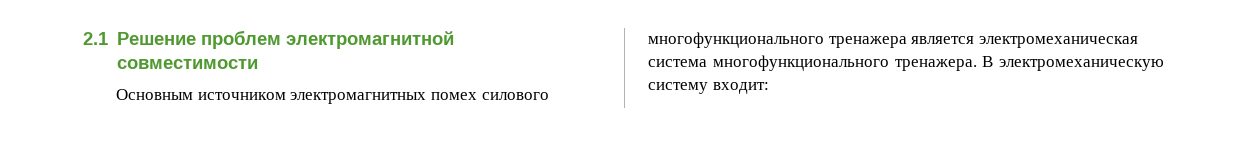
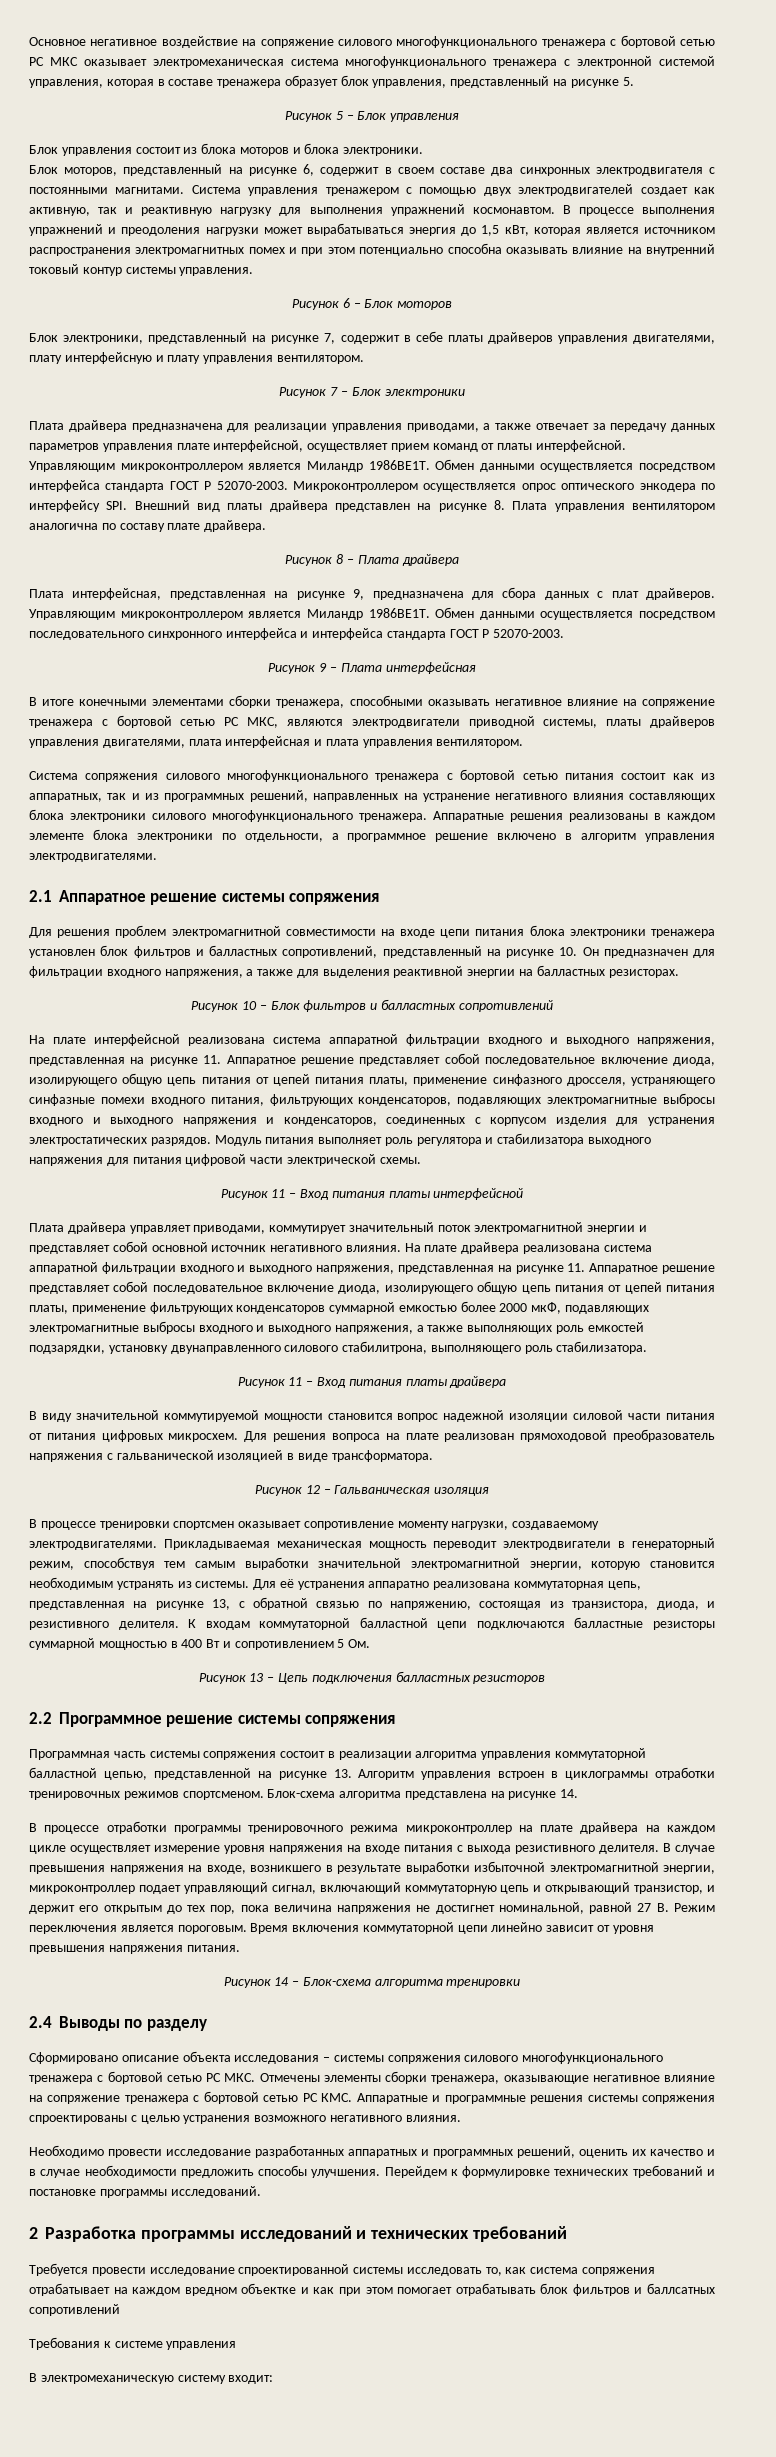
- 2.1 Решение проблем электромагнитной совместимости
- Основным источником электромагнитных помех силового многофункционального тренажера является электромеханическая система многофункционального тренажера. В электромеханическую систему входит:
+ Основное негативное воздействие на сопряжение силового многофункционального тренажера с бортовой сетью РС МКС оказывает электромеханическая система многофункционального тренажера с электронной системой управления, которая в составе тренажера образует блок управления, представленный на рисунке 5.
+ Рисунок 5 – Блок управления
+ Блок управления состоит из блока моторов и блока электроники.
+ Блок моторов, представленный на рисунке 6, содержит в своем составе два синхронных электродвигателя с постоянными магнитами. Система управления тренажером с помощью двух электродвигателей создает как активную, так и реактивную нагрузку для выполнения упражнений космонавтом. В процессе выполнения упражнений и преодоления нагрузки может вырабатываться энергия до 1,5 кВт, которая является источником распространения электромагнитных помех и при этом потенциально способна оказывать влияние на внутренний токовый контур системы управления.
+ Рисунок 6 – Блок моторов
+ Блок электроники, представленный на рисунке 7, содержит в себе платы драйверов управления двигателями, плату интерфейсную и плату управления вентилятором.
+ Рисунок 7 – Блок электроники
+ Плата драйвера предназначена для реализации управления приводами, а также отвечает за передачу данных параметров управления плате интерфейсной, осуществляет прием команд от платы интерфейсной. Управляющим микроконтроллером является Миландр 1986ВЕ1Т. Обмен данными осуществляется посредством интерфейса стандарта ГОСТ Р 52070-2003. Микроконтроллером осуществляется опрос оптического энкодера по интерфейсу SPI. Внешний вид платы драйвера представлен на рисунке 8. Плата управления вентилятором аналогична по составу плате драйвера.
+ Рисунок 8 – Плата драйвера
+ Плата интерфейсная, представленная на рисунке 9, предназначена для сбора данных с плат драйверов. Управляющим микроконтроллером является Миландр 1986ВЕ1Т. Обмен данными осуществляется посредством последовательного синхронного интерфейса и интерфейса стандарта ГОСТ Р 52070-2003.
+ Рисунок 9 – Плата интерфейсная
+ В итоге конечными элементами сборки тренажера, способными оказывать негативное влияние на сопряжение тренажера с бортовой сетью РС МКС, являются электродвигатели приводной системы, платы драйверов управления двигателями, плата интерфейсная и плата управления вентилятором.
+ Система сопряжения силового многофункционального тренажера с бортовой сетью питания состоит как из аппаратных, так и из программных решений, направленных на устранение негативного влияния составляющих блока электроники силового многофункционального тренажера. Аппаратные решения реализованы в каждом элементе блока электроники по отдельности, а программное решение включено в алгоритм управления электродвигателями.
+ 2.1 Аппаратное решение системы сопряжения
+ Для решения проблем электромагнитной совместимости на входе цепи питания блока электроники тренажера установлен блок фильтров и балластных сопротивлений, представленный на рисунке 10. Он предназначен для фильтрации входного напряжения, а также для выделения реактивной энергии на балластных резисторах.
+ Рисунок 10 – Блок фильтров и балластных сопротивлений
+ На плате интерфейсной реализована система аппаратной фильтрации входного и выходного напряжения, представленная на рисунке 11. Аппаратное решение представляет собой последовательное включение диода, изолирующего общую цепь питания от цепей питания платы, применение синфазного дросселя, устраняющего синфазные помехи входного питания, фильтрующих конденсаторов, подавляющих электромагнитные выбросы входного и выходного напряжения и конденсаторов, соединенных с корпусом изделия для устранения электростатических разрядов. Модуль питания выполняет роль регулятора и стабилизатора выходного напряжения для питания цифровой части электрической схемы.
+ Рисунок 11 – Вход питания платы интерфейсной
+ Плата драйвера управляет приводами, коммутирует значительный поток электромагнитной энергии и представляет собой основной источник негативного влияния. На плате драйвера реализована система аппаратной фильтрации входного и выходного напряжения, представленная на рисунке 11. Аппаратное решение представляет собой последовательное включение диода, изолирующего общую цепь питания от цепей питания платы, применение фильтрующих конденсаторов суммарной емкостью более 2000 мкФ, подавляющих электромагнитные выбросы входного и выходного напряжения, а также выполняющих роль емкостей подзарядки, установку двунаправленного силового стабилитрона, выполняющего роль стабилизатора.
+ Рисунок 11 – Вход питания платы драйвера
+ В виду значительной коммутируемой мощности становится вопрос надежной изоляции силовой части питания от питания цифровых микросхем. Для решения вопроса на плате реализован прямоходовой преобразователь напряжения с гальванической изоляцией в виде трансформатора.
+ Рисунок 12 – Гальваническая изоляция
+ В процессе тренировки спортсмен оказывает сопротивление моменту нагрузки, создаваемому электродвигателями. Прикладываемая механическая мощность переводит электродвигатели в генераторный режим, способствуя тем самым выработки значительной электромагнитной энергии, которую становится необходимым устранять из системы. Для её устранения аппаратно реализована коммутаторная цепь, представленная на рисунке 13, с обратной связью по напряжению, состоящая из транзистора, диода, и резистивного делителя. К входам коммутаторной балластной цепи подключаются балластные резисторы суммарной мощностью в 400 Вт и сопротивлением 5 Ом.
+ Рисунок 13 – Цепь подключения балластных резисторов
+ 2.2 Программное решение системы сопряжения
+ Программная часть системы сопряжения состоит в реализации алгоритма управления коммутаторной балластной цепью, представленной на рисунке 13. Алгоритм управления встроен в циклограммы отработки тренировочных режимов спортсменом. Блок-схема алгоритма представлена на рисунке 14.
+ В процессе отработки программы тренировочного режима микроконтроллер на плате драйвера на каждом цикле осуществляет измерение уровня напряжения на входе питания с выхода резистивного делителя. В случае превышения напряжения на входе, возникшего в результате выработки избыточной электромагнитной энергии, микроконтроллер подает управляющий сигнал, включающий коммутаторную цепь и открывающий транзистор, и держит его открытым до тех пор, пока величина напряжения не достигнет номинальной, равной 27 В. Режим переключения является пороговым. Время включения коммутаторной цепи линейно зависит от уровня превышения напряжения питания.
+ Рисунок 14 – Блок-схема алгоритма тренировки
+ 2.4 Выводы по разделу
+ Сформировано описание объекта исследования – системы сопряжения силового многофункционального тренажера с бортовой сетью РС МКС. Отмечены элементы сборки тренажера, оказывающие негативное влияние на сопряжение тренажера с бортовой сетью РС КМС. Аппаратные и программные решения системы сопряжения спроектированы с целью устранения возможного негативного влияния.
+ Необходимо провести исследование разработанных аппаратных и программных решений, оценить их качество и в случае необходимости предложить способы улучшения. Перейдем к формулировке технических требований и постановке программы исследований.
+ 2 Разработка программы исследований и технических требований
+ Требуется провести исследование спроектированной системы исследовать то, как система сопряжения отрабатывает на каждом вредном объектке и как при этом помогает отрабатывать блок фильтров и баллсатных сопротивлений
+ Требования к системе управления
+ В электромеханическую систему входит:

